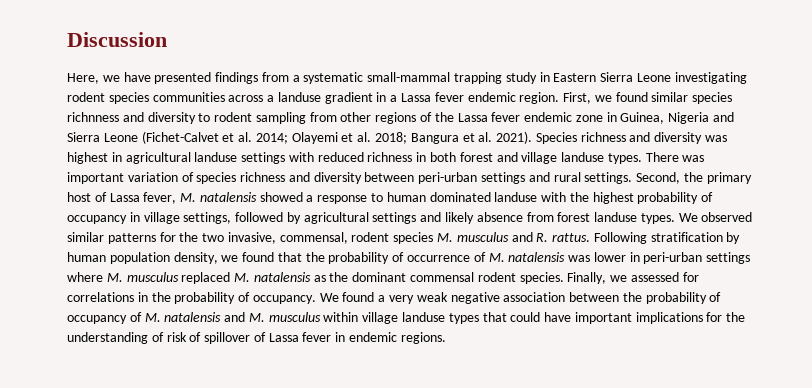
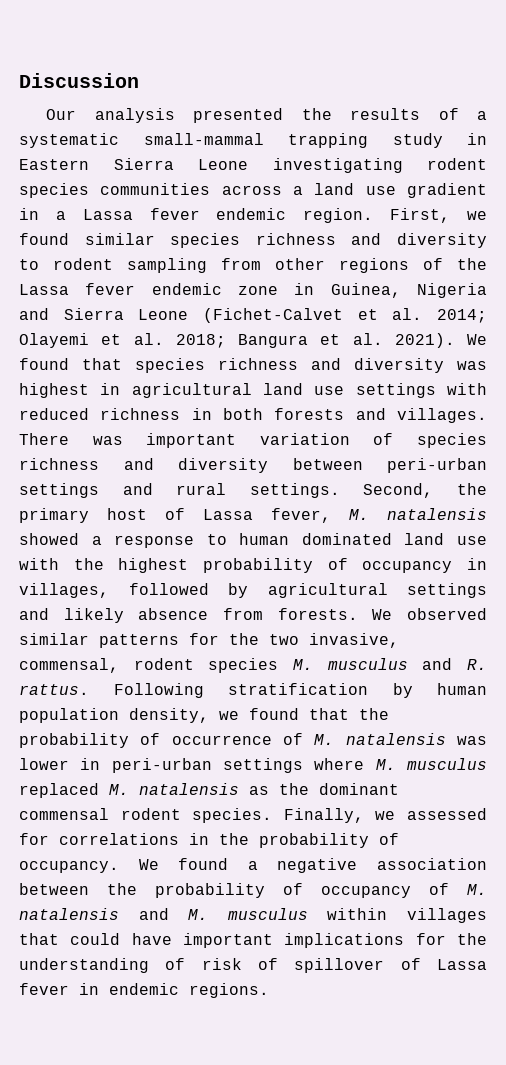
- Here, we have presented findings from a systematic small-mammal trapping study in Eastern Sierra Leone investigating rodent species communities across a landuse gradient in a Lassa fever endemic region.
+ Our analysis presented the results of a systematic small-mammal trapping study in Eastern Sierra Leone investigating rodent species communities across a land use gradient in a Lassa fever endemic region.
- First, we found similar species richnness and diversity to rodent sampling from other regions of the Lassa fever endemic zone in Guinea, Nigeria and Sierra Leone (Fichet-Calvet et al. 2014; Olayemi et al. 2018; Bangura et al. 2021).
+ First, we found similar species richness and diversity to rodent sampling from other regions of the Lassa fever endemic zone in Guinea, Nigeria and Sierra Leone (Fichet-Calvet et al. 2014; Olayemi et al. 2018; Bangura et al. 2021).
- Species richness and diversity was highest in agricultural landuse settings with reduced richness in both forest and village landuse types.
+ We found that species richness and diversity was highest in agricultural land use settings with reduced richness in both forests and villages.
- Second, the primary host of Lassa fever, M. natalensis showed a response to human dominated landuse with the highest probability of occupancy in village settings, followed by agricultural settings and likely absence from forest landuse types.
+ Second, the primary host of Lassa fever, M. natalensis showed a response to human dominated land use with the highest probability of occupancy in villages, followed by agricultural settings and likely absence from forests.
- We found a very weak negative association between the probability of occupancy of M. natalensis and M. musculus within village landuse types that could have important implications for the understanding of risk of spillover of Lassa fever in endemic regions.
+ We found a negative association between the probability of occupancy of M. natalensis and M. musculus within villages that could have important implications for the understanding of risk of spillover of Lassa fever in endemic regions.

